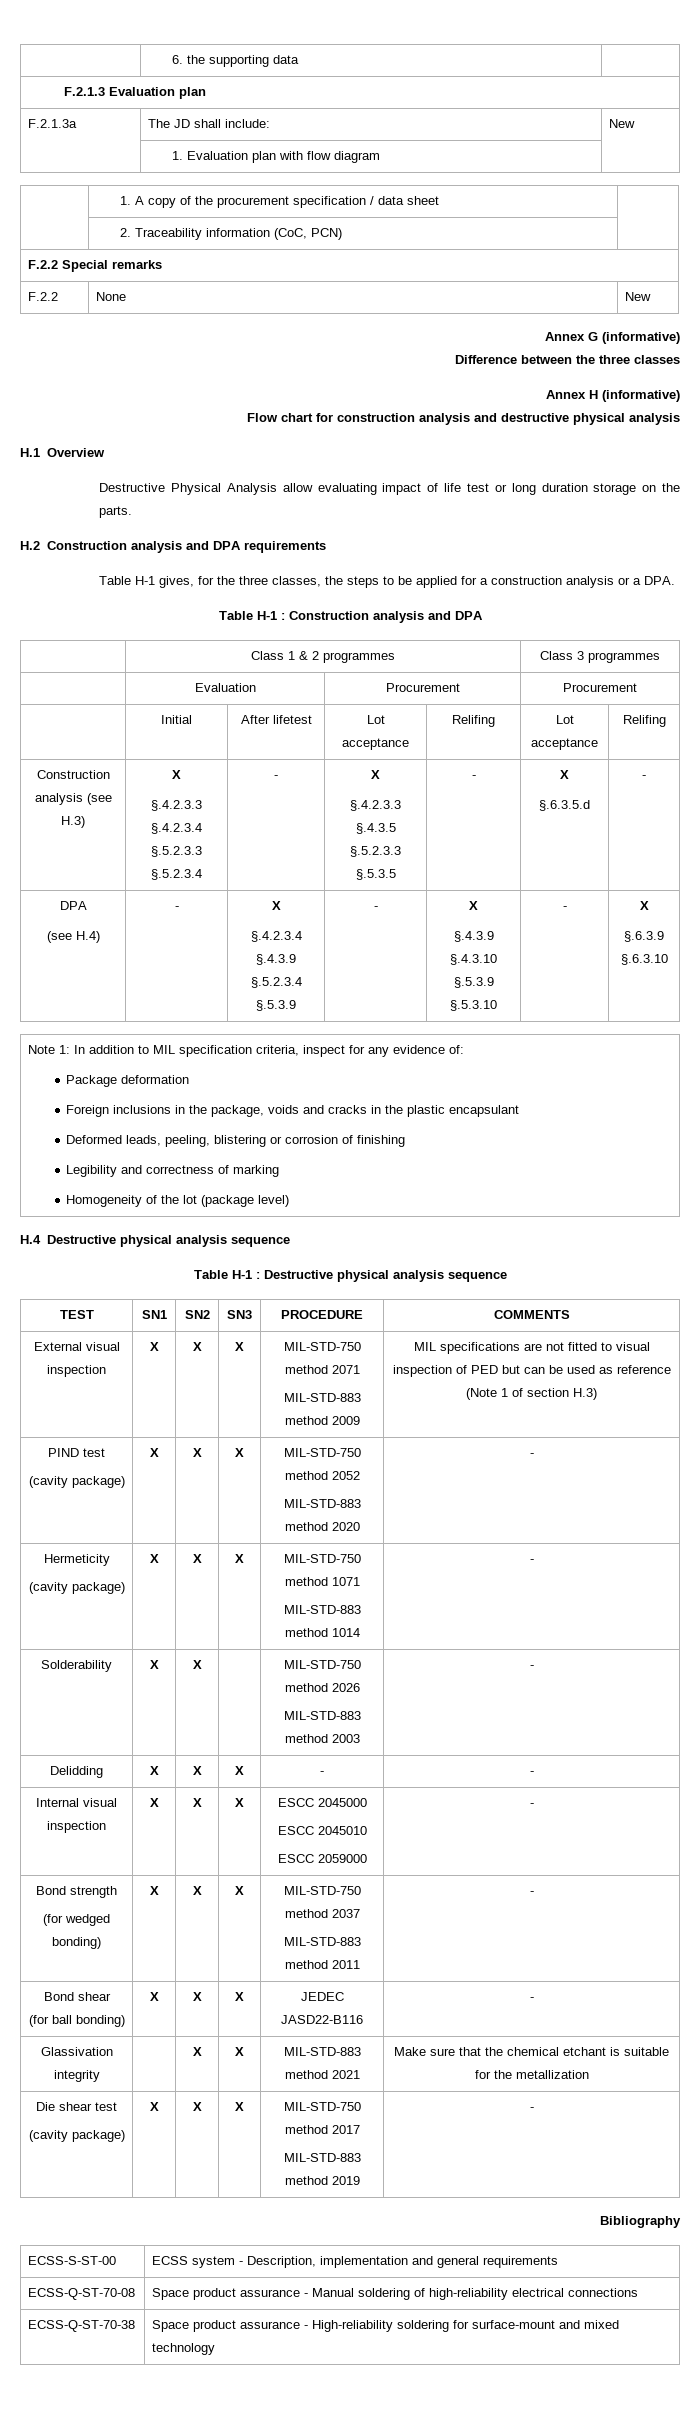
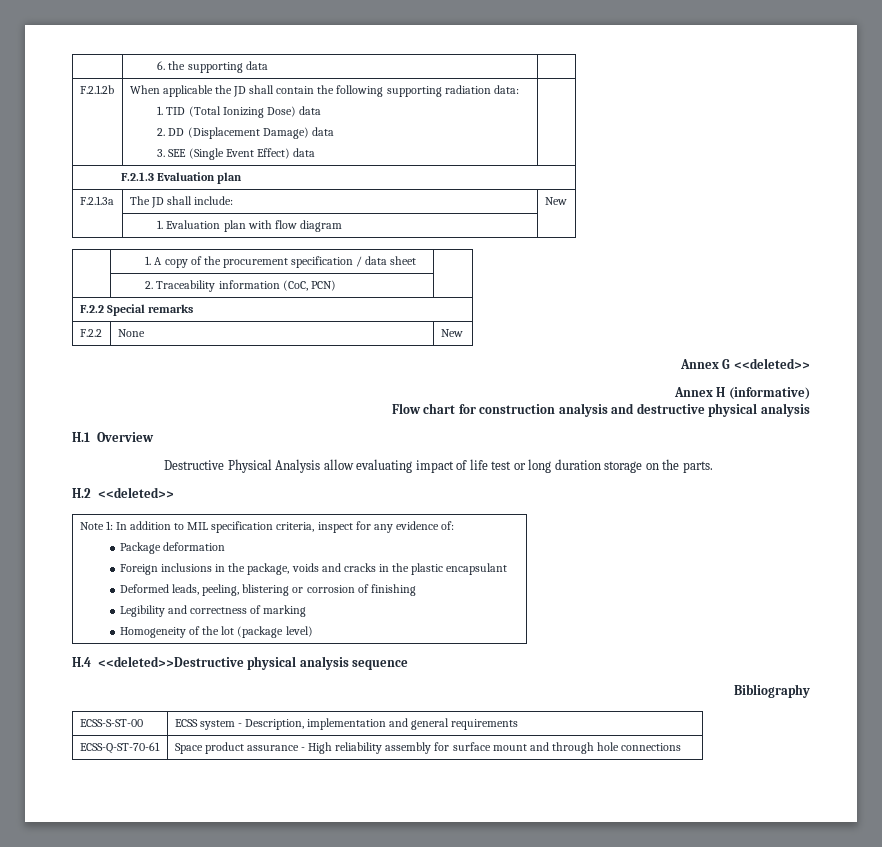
+ F.2.1.2b | When applicable the JD shall contain the following supporting radiation data:
+ 1. TID (Total Ionizing Dose) data
+ 2. DD (Displacement Damage) data
+ 3. SEE (Single Event Effect) data |
- Annex G (informative)
- Difference between the three classes
+ Annex G <<deleted>>
- H.2 Construction analysis and DPA requirements
- Table H-1 gives, for the three classes, the steps to be applied for a construction analysis or a DPA.
- Table H-1 : Construction analysis and DPA
- | Class 1 & 2 programmes | Class 3 programmes
- | Evaluation | Procurement | Procurement
- | Initial | After lifetest | Lot acceptance | Relifing | Lot acceptance | Relifing
- Construction analysis (see H.3) | X
- §.4.2.3.3 §.4.2.3.4 §.5.2.3.3 §.5.2.3.4 | - | X
- §.4.2.3.3 §.4.3.5 §.5.2.3.3 §.5.3.5 | - | X
- §.6.3.5.d | -
- DPA
- (see H.4) | - | X
- §.4.2.3.4 §.4.3.9 §.5.2.3.4 §.5.3.9 | - | X
- §.4.3.9 §.4.3.10 §.5.3.9 §.5.3.10 | - | X
- §.6.3.9 §.6.3.10
+ H.2 <<deleted>>
- H.4 Destructive physical analysis sequence
- Table H-1 : Destructive physical analysis sequence
- TEST | SN1 | SN2 | SN3 | PROCEDURE | COMMENTS
- External visual inspection | X | X | X | MIL-STD-750 method 2071
- MIL-STD-883 method 2009 | MIL specifications are not fitted to visual inspection of PED but can be used as reference (Note 1 of section H.3)
- PIND test
- (cavity package) | X | X | X | MIL-STD-750 method 2052
- MIL-STD-883 method 2020 | -
- Hermeticity
- (cavity package) | X | X | X | MIL-STD-750 method 1071
- MIL-STD-883 method 1014 | -
- Solderability | X | X | | MIL-STD-750 method 2026
- MIL-STD-883 method 2003 | -
- Delidding | X | X | X | - | -
- Internal visual inspection | X | X | X | ESCC 2045000
- ESCC 2045010
- ESCC 2059000 | -
- Bond strength
- (for wedged bonding) | X | X | X | MIL-STD-750 method 2037
- MIL-STD-883 method 2011 | -
- Bond shear
- (for ball bonding) | X | X | X | JEDEC JASD22-B116 | -
- Glassivation integrity | | X | X | MIL-STD-883 method 2021 | Make sure that the chemical etchant is suitable for the metallization
- Die shear test
- (cavity package) | X | X | X | MIL-STD-750 method 2017
- MIL-STD-883 method 2019 | -
+ H.4 <<deleted>>Destructive physical analysis sequence
- ECSS-Q-ST-70-08 | Space product assurance - Manual soldering of high-reliability electrical connections
- ECSS-Q-ST-70-38 | Space product assurance - High-reliability soldering for surface-mount and mixed technology
+ ECSS-Q-ST-70-61 | Space product assurance - High reliability assembly for surface mount and through hole connections

